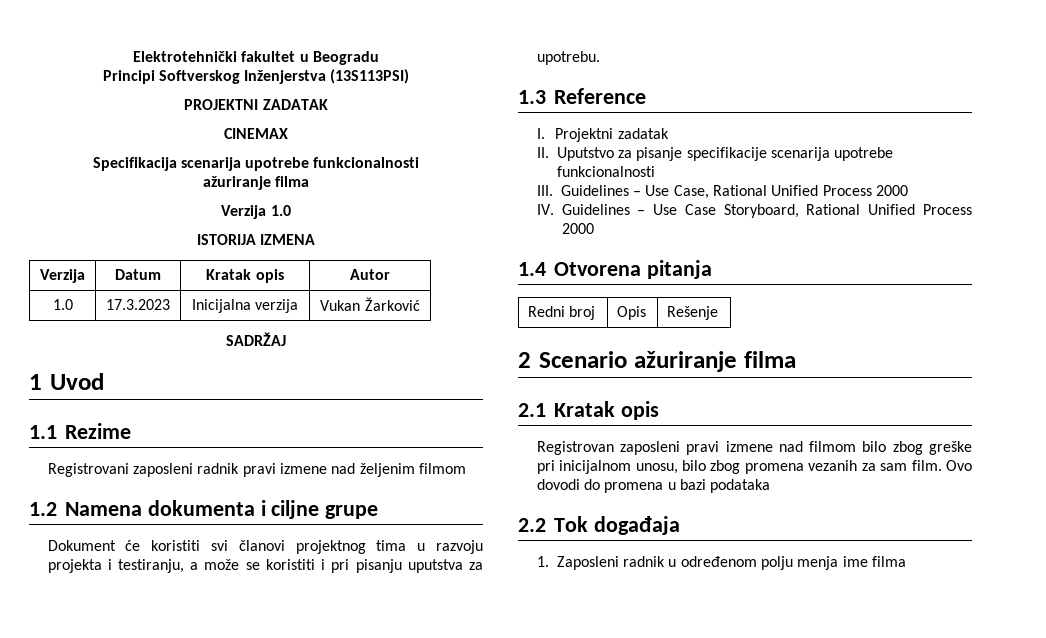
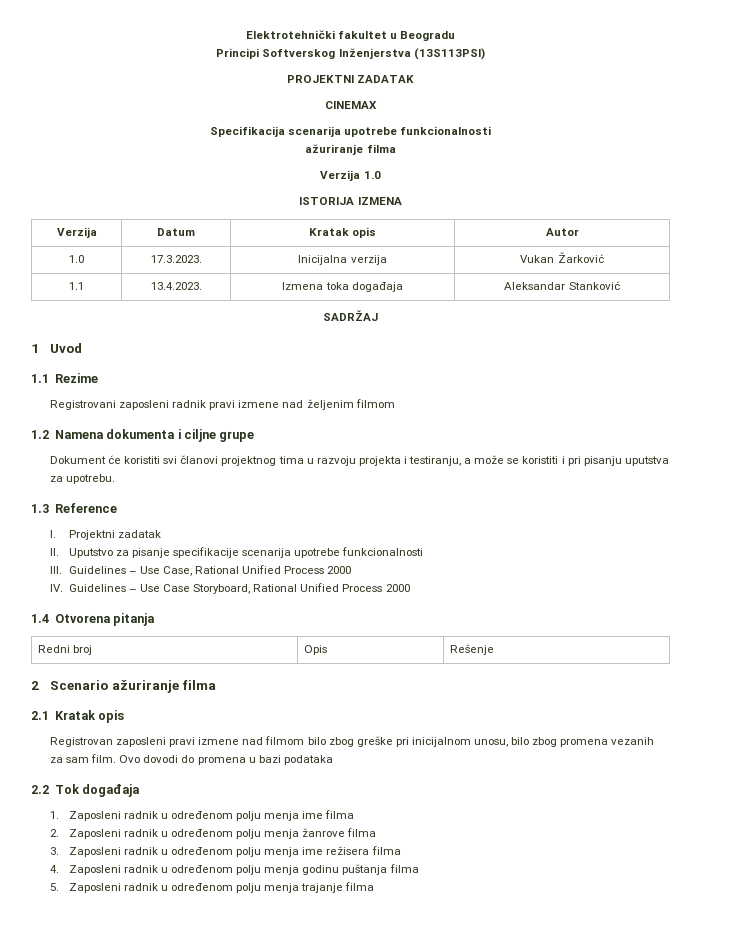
- 1.0 | 17.3.2023 | Inicijalna verzija | Vukan Žarković
+ 1.0 | 17.3.2023. | Inicijalna verzija | Vukan Žarković
+ 1.1 | 13.4.2023. | Izmena toka događaja | Aleksandar Stanković
+ 2. Zaposleni radnik u određenom polju menja žanrove filma
+ 3. Zaposleni radnik u određenom polju menja ime režisera filma
+ 4. Zaposleni radnik u određenom polju menja godinu puštanja filma
+ 5. Zaposleni radnik u određenom polju menja trajanje filma

